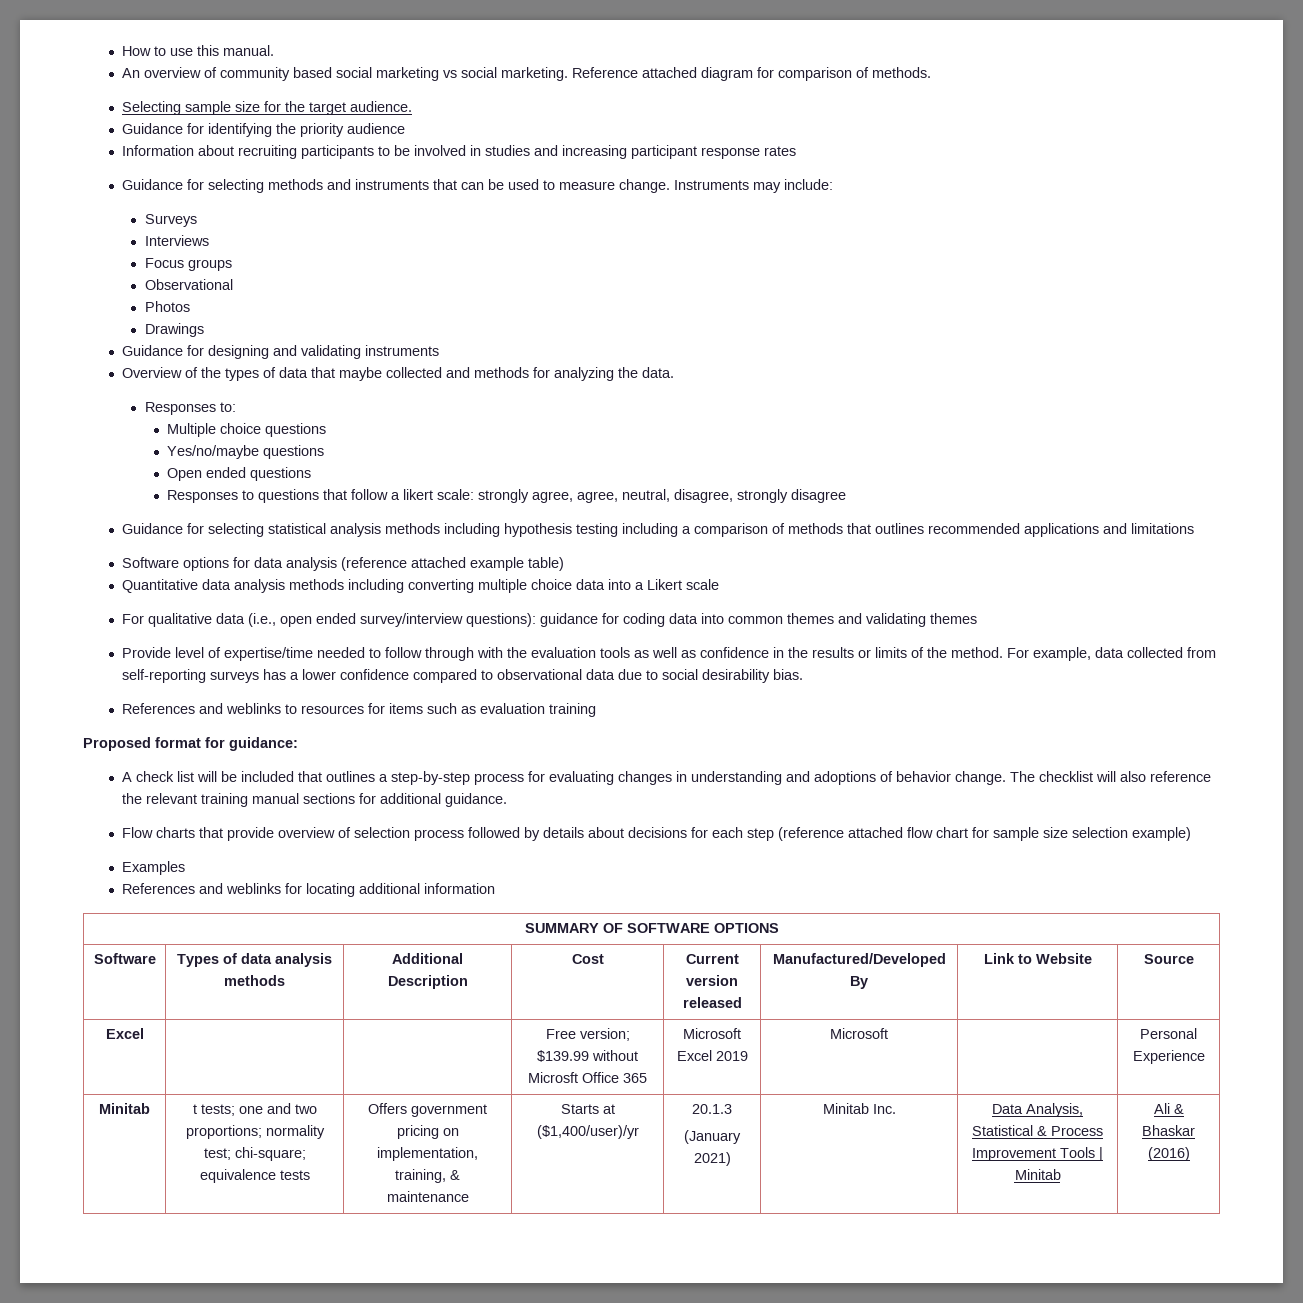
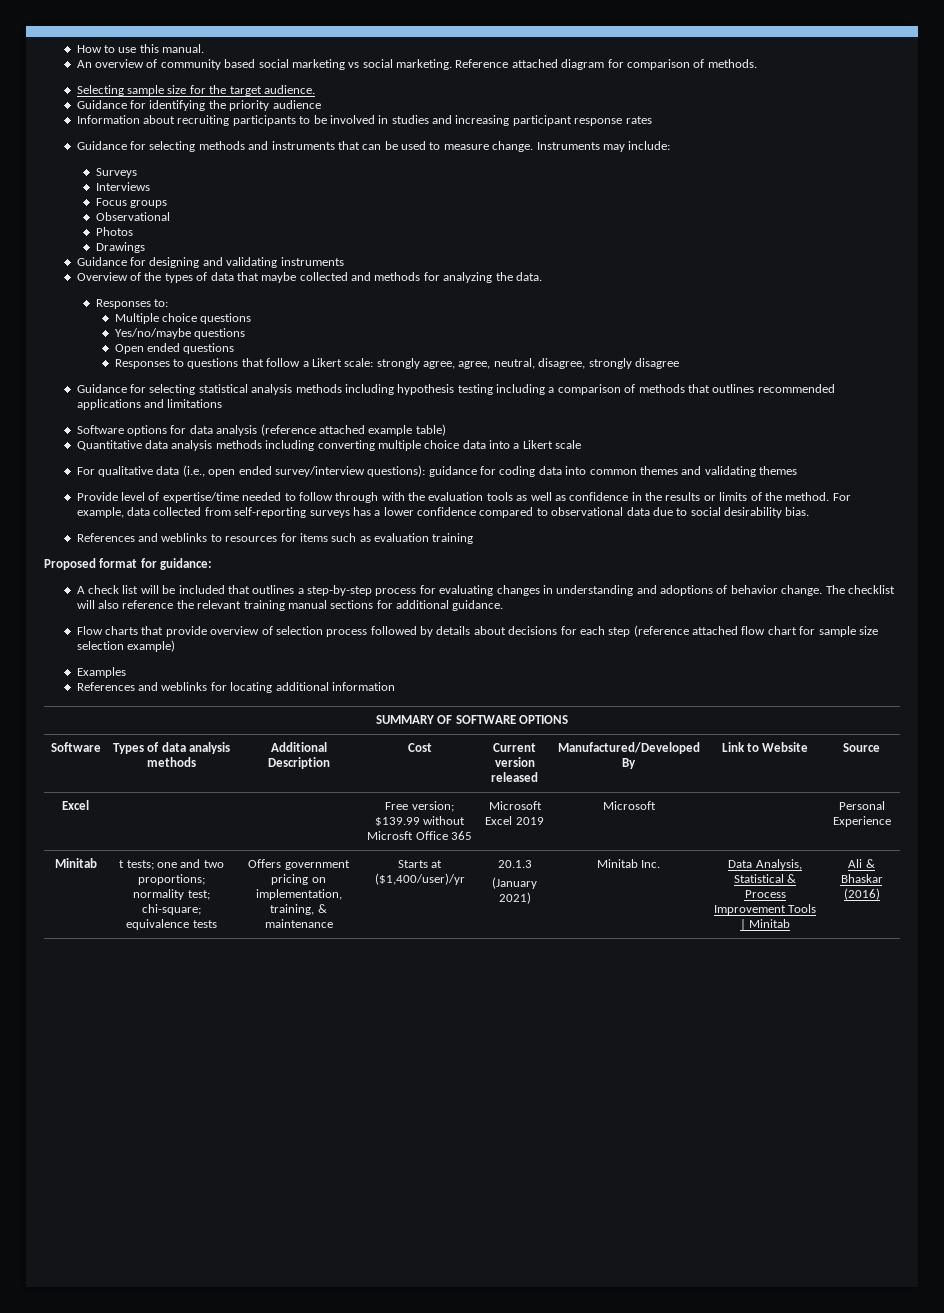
- Responses to questions that follow a likert scale: strongly agree, agree, neutral, disagree, strongly disagree
+ Responses to questions that follow a Likert scale: strongly agree, agree, neutral, disagree, strongly disagree

